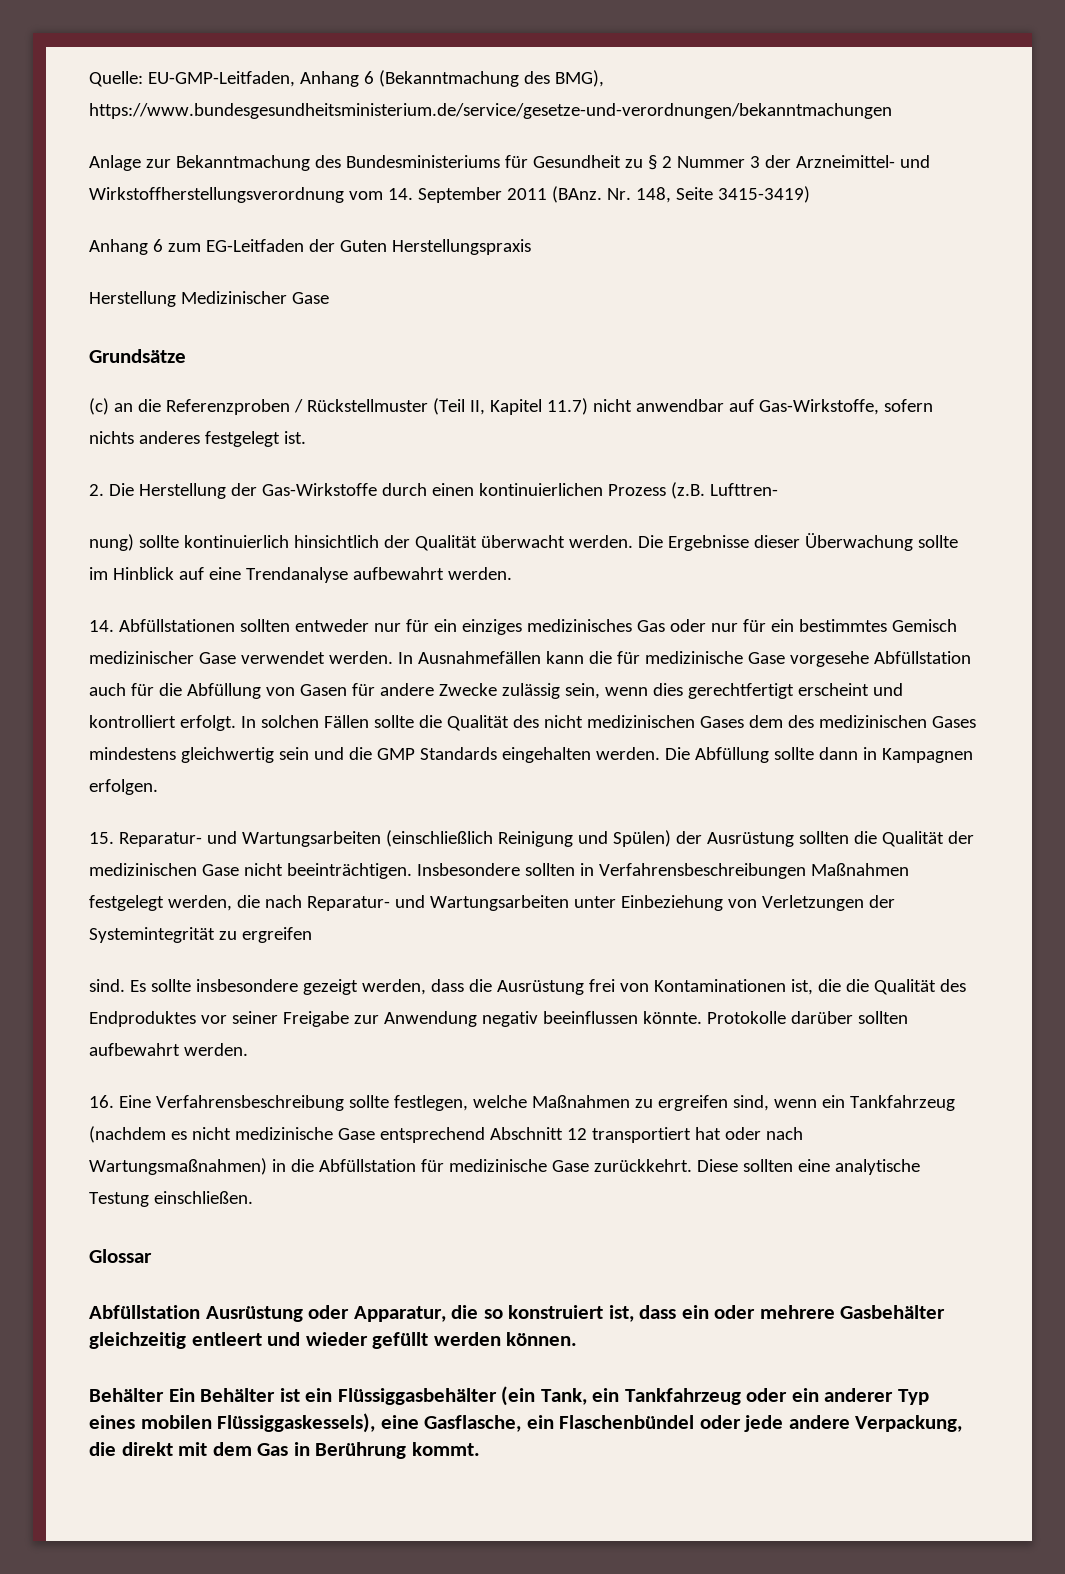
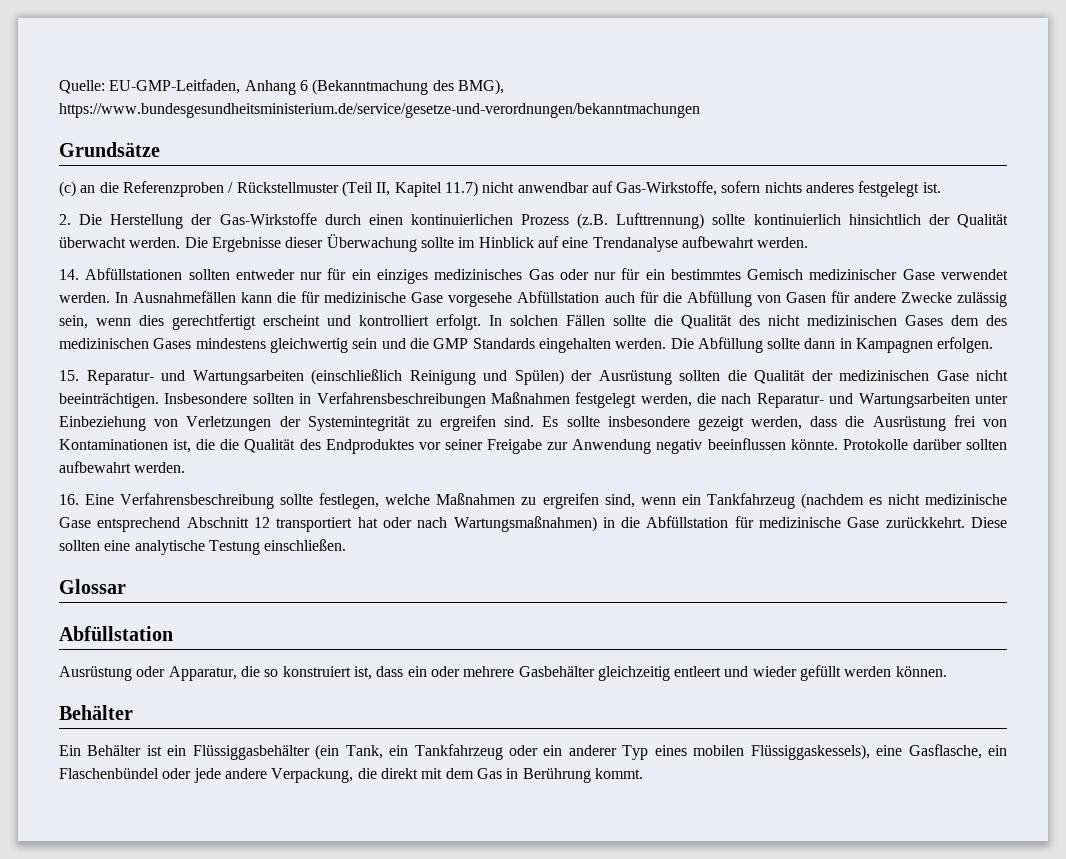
- Anlage zur Bekanntmachung des Bundesministeriums für Gesundheit zu § 2 Nummer 3 der Arzneimittel- und Wirkstoffherstellungsverordnung vom 14. September 2011 (BAnz. Nr. 148, Seite 3415-3419)
- Anhang 6 zum EG-Leitfaden der Guten Herstellungspraxis
- Herstellung Medizinischer Gase
- 2. Die Herstellung der Gas-Wirkstoffe durch einen kontinuierlichen Prozess (z.B. Lufttren-
- nung) sollte kontinuierlich hinsichtlich der Qualität überwacht werden.
+ 2. Die Herstellung der Gas-Wirkstoffe durch einen kontinuierlichen Prozess (z.B. Lufttrennung) sollte kontinuierlich hinsichtlich der Qualität überwacht werden.
- Insbesondere sollten in Verfahrensbeschreibungen Maßnahmen festgelegt werden, die nach Reparatur- und Wartungsarbeiten unter Einbeziehung von Verletzungen der Systemintegrität zu ergreifen
- sind.
+ Insbesondere sollten in Verfahrensbeschreibungen Maßnahmen festgelegt werden, die nach Reparatur- und Wartungsarbeiten unter Einbeziehung von Verletzungen der Systemintegrität zu ergreifen sind.
  Glossar
- Abfüllstation Ausrüstung oder Apparatur, die so konstruiert ist, dass ein oder mehrere Gasbehälter gleichzeitig entleert und wieder gefüllt werden können.
- Behälter Ein Behälter ist ein Flüssiggasbehälter (ein Tank, ein Tankfahrzeug oder ein anderer Typ eines mobilen Flüssiggaskessels), eine Gasflasche, ein Flaschenbündel oder jede andere Verpackung, die direkt mit dem Gas in Berührung kommt.
+ Abfüllstation
+ Ausrüstung oder Apparatur, die so konstruiert ist, dass ein oder mehrere Gasbehälter gleichzeitig entleert und wieder gefüllt werden können.
+ Behälter
+ Ein Behälter ist ein Flüssiggasbehälter (ein Tank, ein Tankfahrzeug oder ein anderer Typ eines mobilen Flüssiggaskessels), eine Gasflasche, ein Flaschenbündel oder jede andere Verpackung, die direkt mit dem Gas in Berührung kommt.

